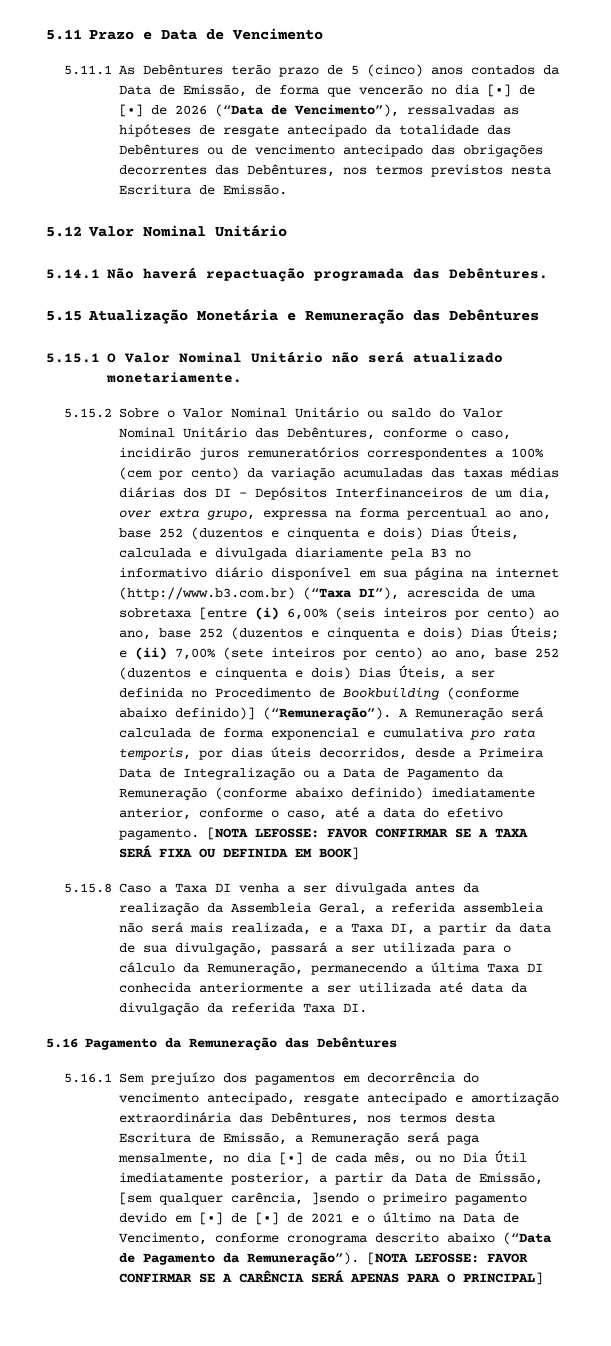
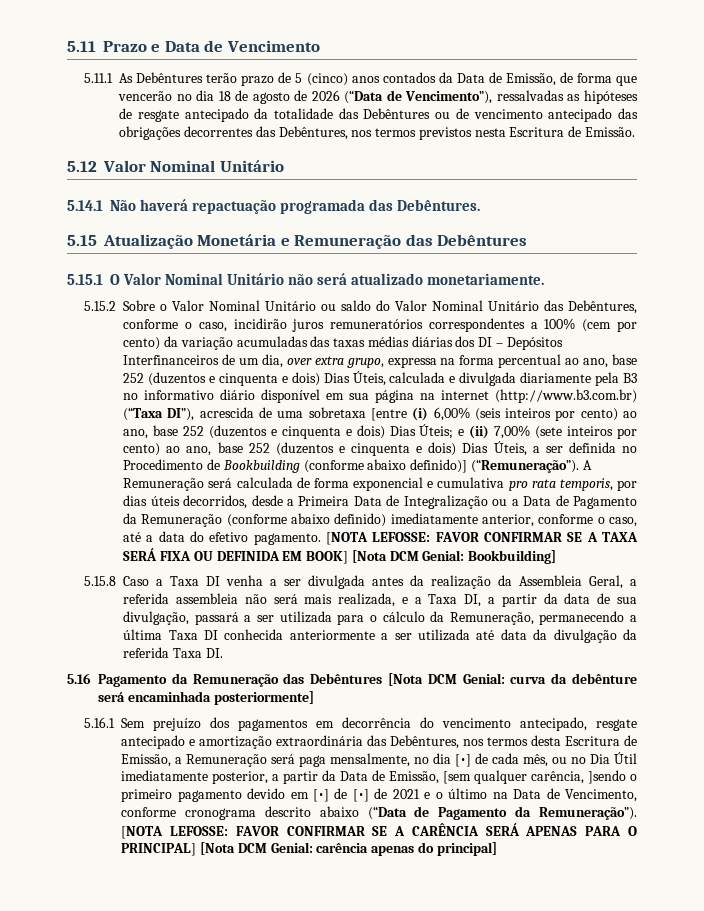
- 5.11.1 As Debêntures terão prazo de 5 (cinco) anos contados da Data de Emissão, de forma que vencerão no dia [•] de [•] de 2026 (“Data de Vencimento”), ressalvadas as hipóteses de resgate antecipado da totalidade das Debêntures ou de vencimento antecipado das obrigações decorrentes das Debêntures, nos termos previstos nesta Escritura de Emissão.
+ 5.11.1 As Debêntures terão prazo de 5 (cinco) anos contados da Data de Emissão, de forma que vencerão no dia 18 de agosto de 2026 (“Data de Vencimento”), ressalvadas as hipóteses de resgate antecipado da totalidade das Debêntures ou de vencimento antecipado das obrigações decorrentes das Debêntures, nos termos previstos nesta Escritura de Emissão.
- [NOTA LEFOSSE: FAVOR CONFIRMAR SE A TAXA SERÁ FIXA OU DEFINIDA EM BOOK]
+ [NOTA LEFOSSE: FAVOR CONFIRMAR SE A TAXA SERÁ FIXA OU DEFINIDA EM BOOK] [Nota DCM Genial: Bookbuilding]
- 5.16 Pagamento da Remuneração das Debêntures
+ 5.16 Pagamento da Remuneração das Debêntures [Nota DCM Genial: curva da debênture será encaminhada posteriormente]
- [NOTA LEFOSSE: FAVOR CONFIRMAR SE A CARÊNCIA SERÁ APENAS PARA O PRINCIPAL]
+ [NOTA LEFOSSE: FAVOR CONFIRMAR SE A CARÊNCIA SERÁ APENAS PARA O PRINCIPAL] [Nota DCM Genial: carência apenas do principal]

